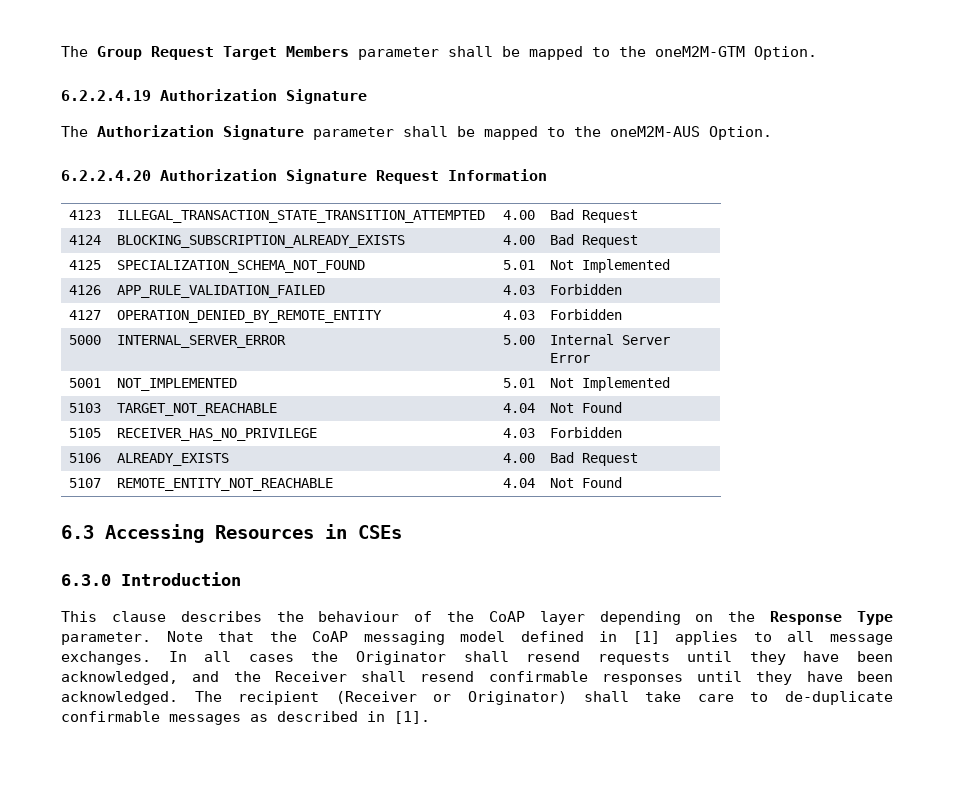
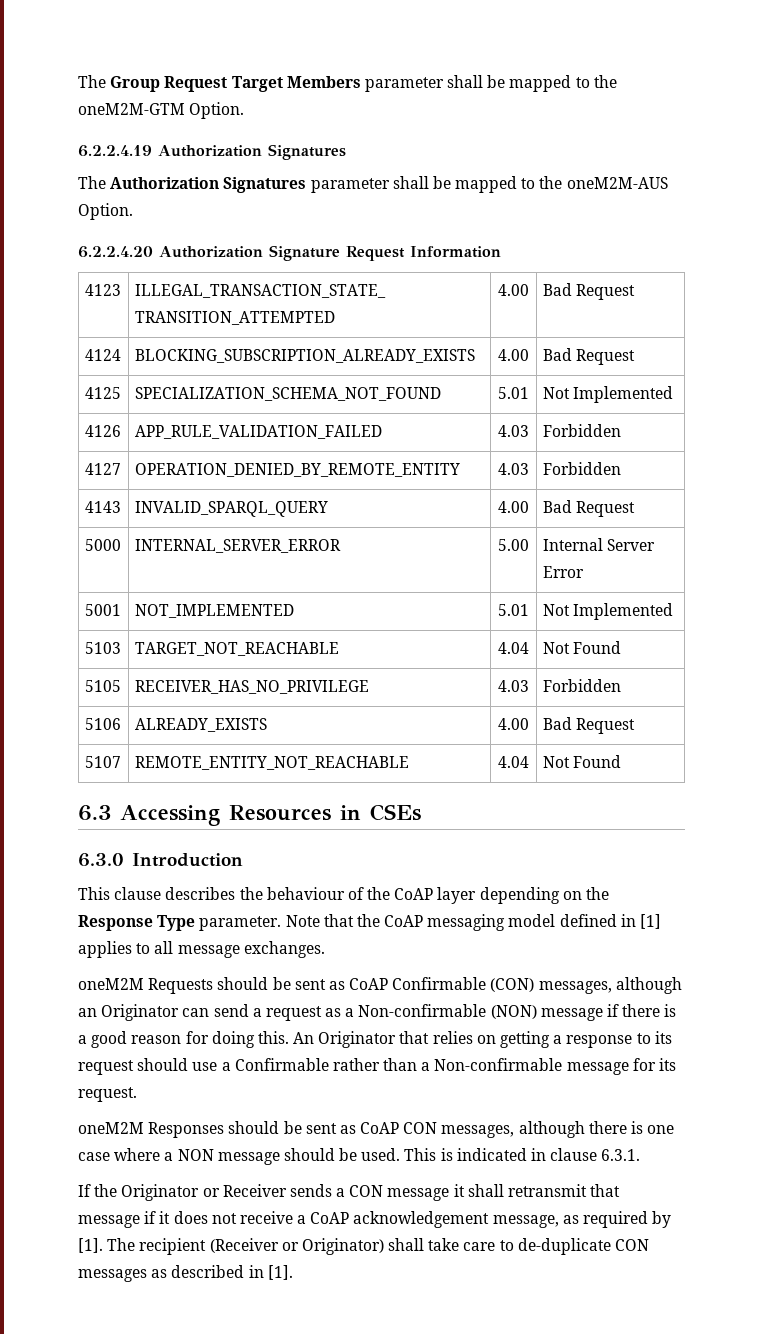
- 6.2.2.4.19 Authorization Signature
+ 6.2.2.4.19 Authorization Signatures
- The Authorization Signature parameter shall be mapped to the oneM2M-AUS Option.
+ The Authorization Signatures parameter shall be mapped to the oneM2M-AUS Option.
+ 4143 | INVALID_SPARQL_QUERY | 4.00 | Bad Request
- Note that the CoAP messaging model defined in [1] applies to all message exchanges. In all cases the Originator shall resend requests until they have been acknowledged, and the Receiver shall resend confirmable responses until they have been acknowledged.
+ Note that the CoAP messaging model defined in [1] applies to all message exchanges.
+ oneM2M Requests should be sent as CoAP Confirmable (CON) messages, although an Originator can send a request as a Non-confirmable (NON) message if there is a good reason for doing this. An Originator that relies on getting a response to its request should use a Confirmable rather than a Non-confirmable message for its request.
+ oneM2M Responses should be sent as CoAP CON messages, although there is one case where a NON message should be used. This is indicated in clause 6.3.1.
+ If the Originator or Receiver sends a CON message it shall retransmit that message if it does not receive a CoAP acknowledgement message, as required by [1].
- The recipient (Receiver or Originator) shall take care to de-duplicate confirmable messages as described in [1].
+ The recipient (Receiver or Originator) shall take care to de-duplicate CON messages as described in [1].

